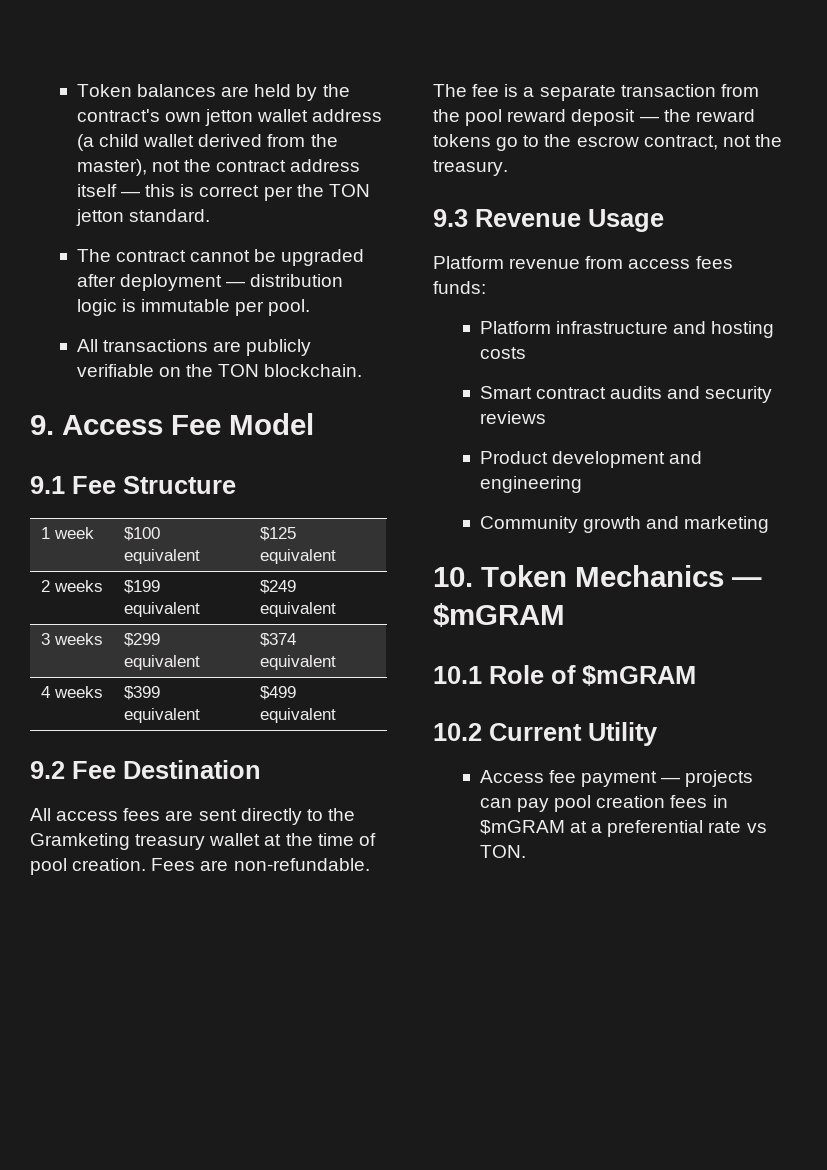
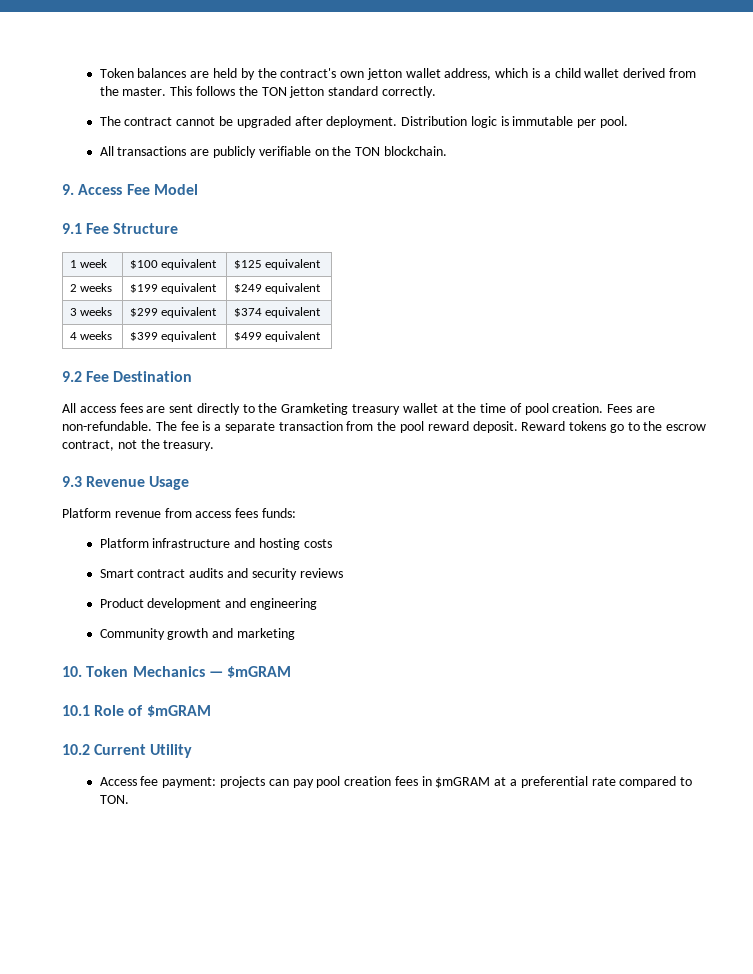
- Token balances are held by the contract's own jetton wallet address (a child wallet derived from the master), not the contract address itself — this is correct per the TON jetton standard.
+ Token balances are held by the contract's own jetton wallet address, which is a child wallet derived from the master. This follows the TON jetton standard correctly.
- The contract cannot be upgraded after deployment — distribution logic is immutable per pool.
+ The contract cannot be upgraded after deployment. Distribution logic is immutable per pool.
- The fee is a separate transaction from the pool reward deposit — the reward tokens go to the escrow contract, not the treasury.
+ The fee is a separate transaction from the pool reward deposit. Reward tokens go to the escrow contract, not the treasury.
- Access fee payment — projects can pay pool creation fees in $mGRAM at a preferential rate vs TON.
+ Access fee payment: projects can pay pool creation fees in $mGRAM at a preferential rate compared to TON.

